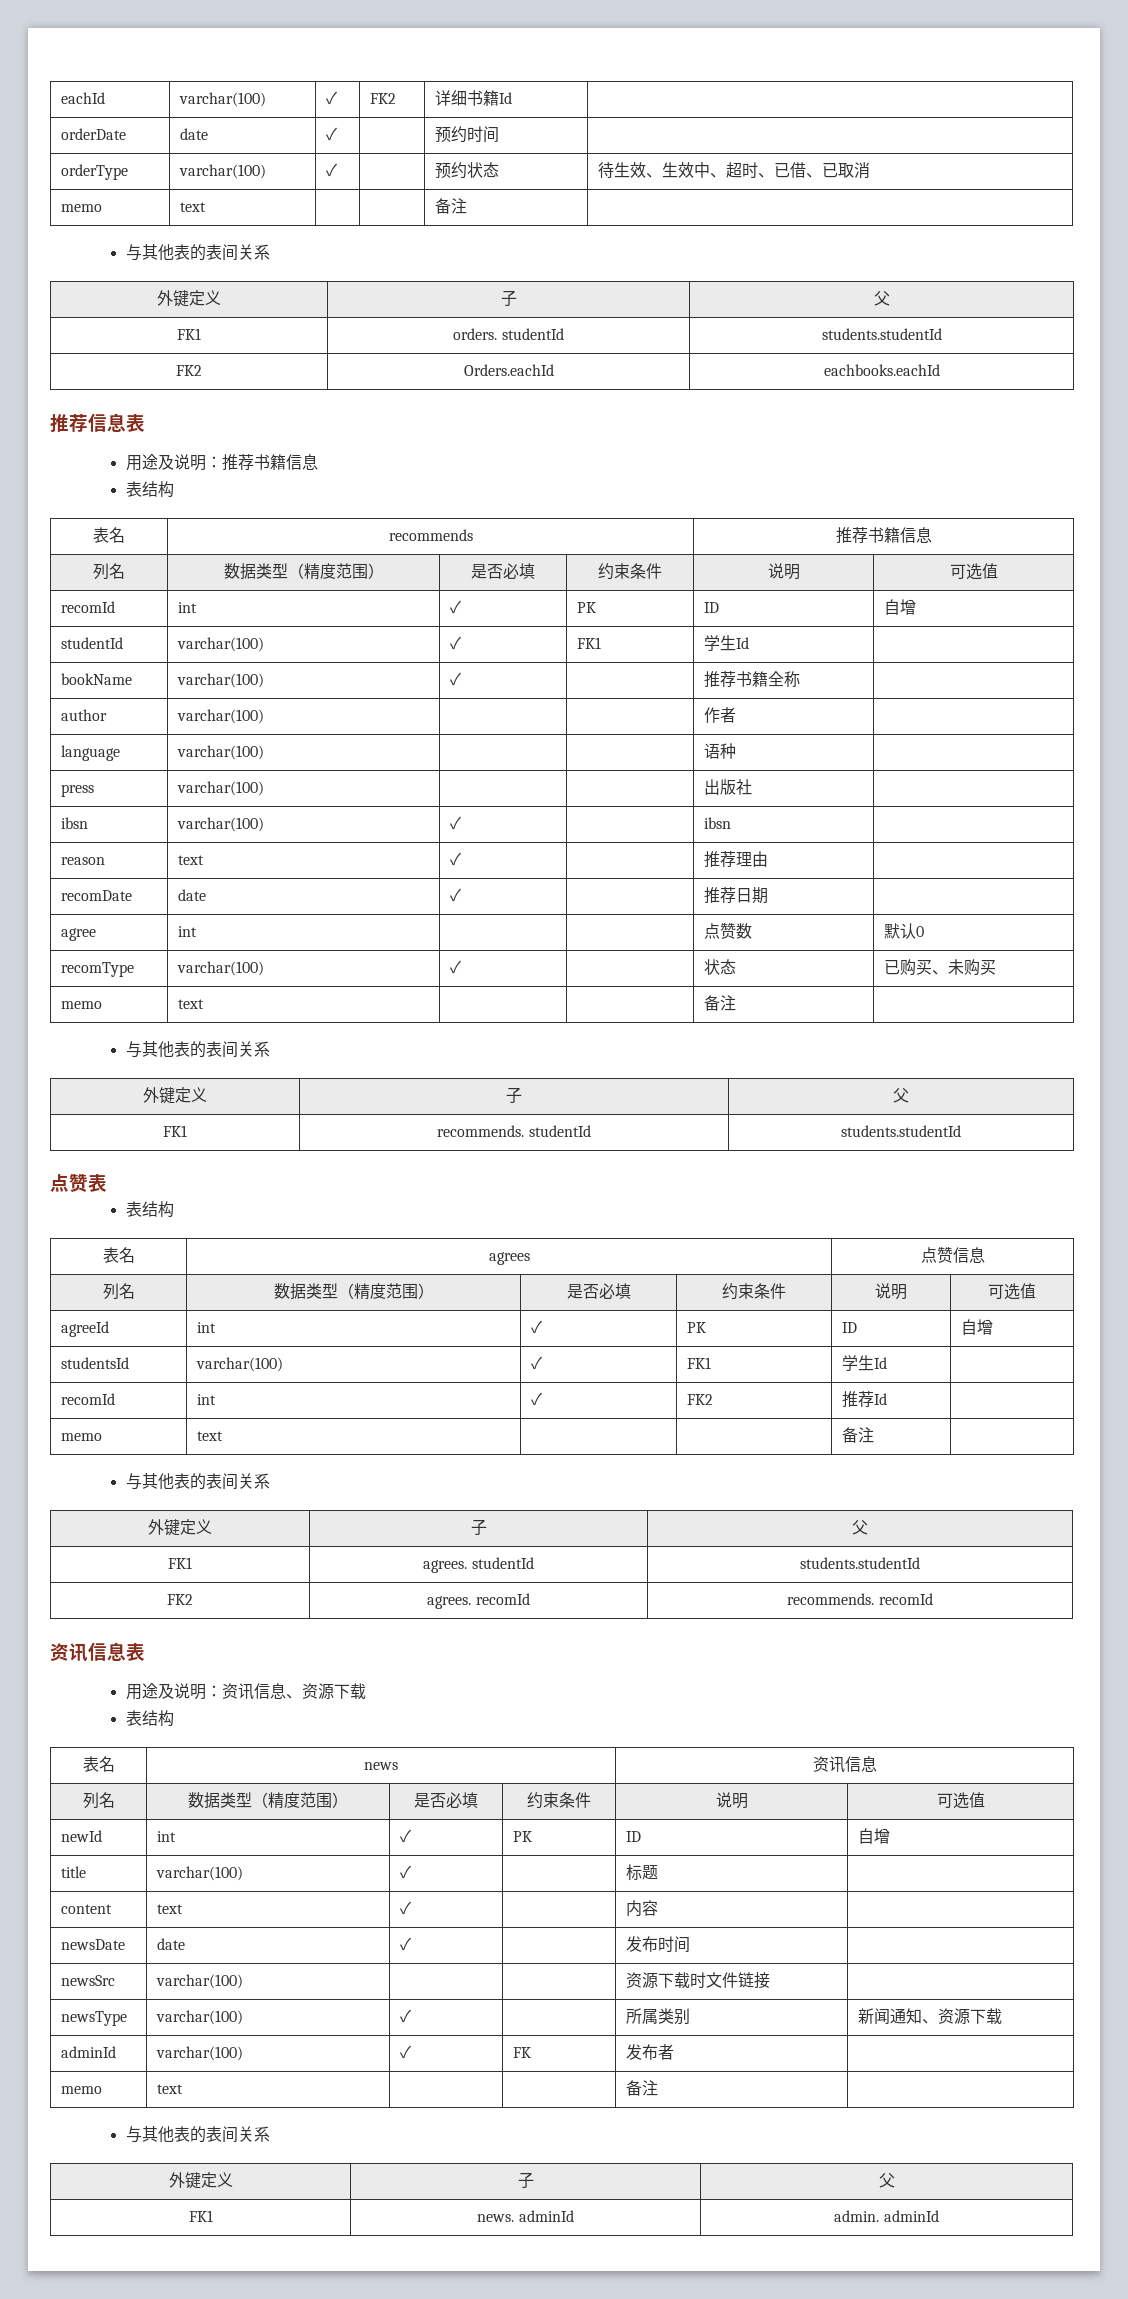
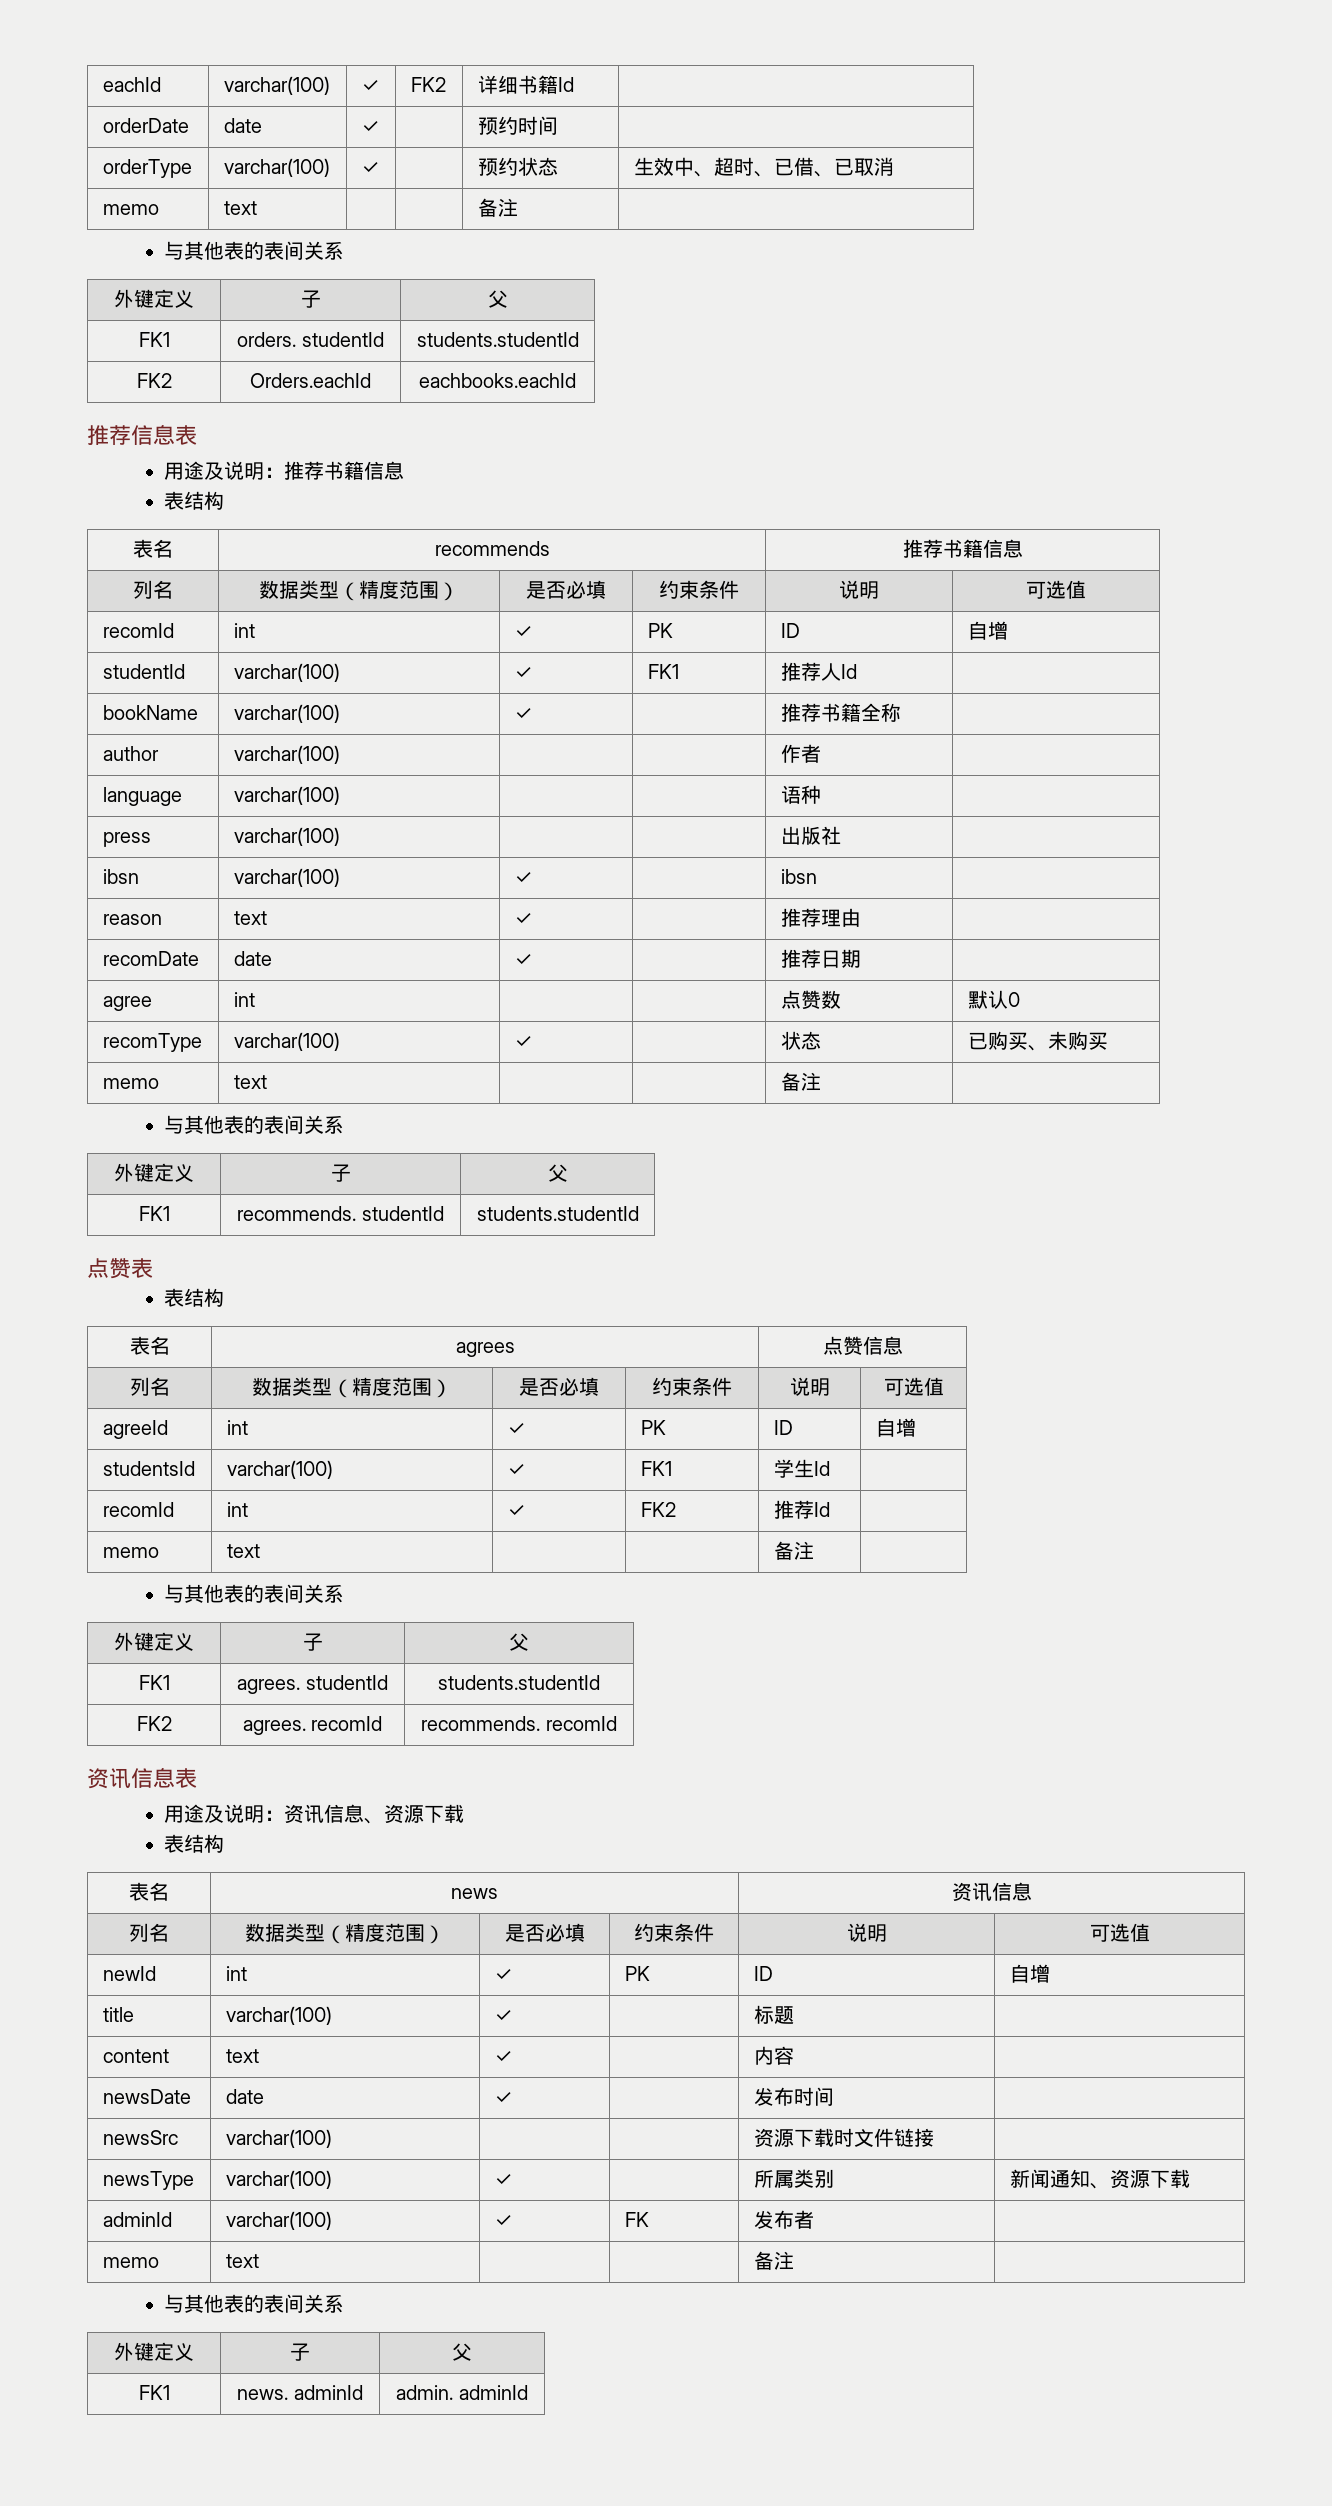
- orderType | varchar(100) | ✓ | | 预约状态 | 待生效、生效中、超时、已借、已取消
+ orderType | varchar(100) | ✓ | | 预约状态 | 生效中、超时、已借、已取消
- studentId | varchar(100) | ✓ | FK1 | 学生Id |
+ studentId | varchar(100) | ✓ | FK1 | 推荐人Id |

